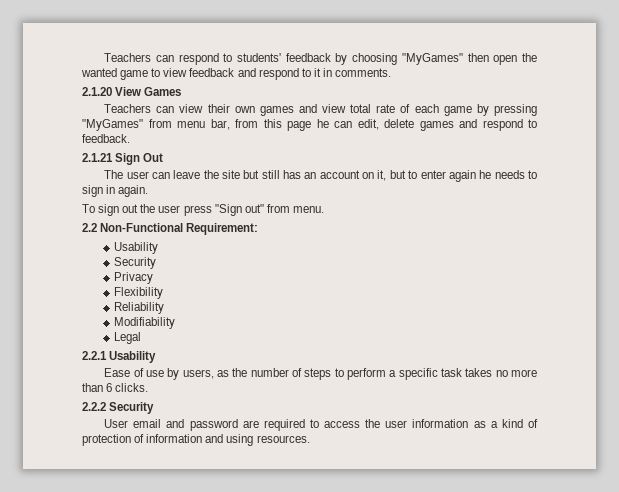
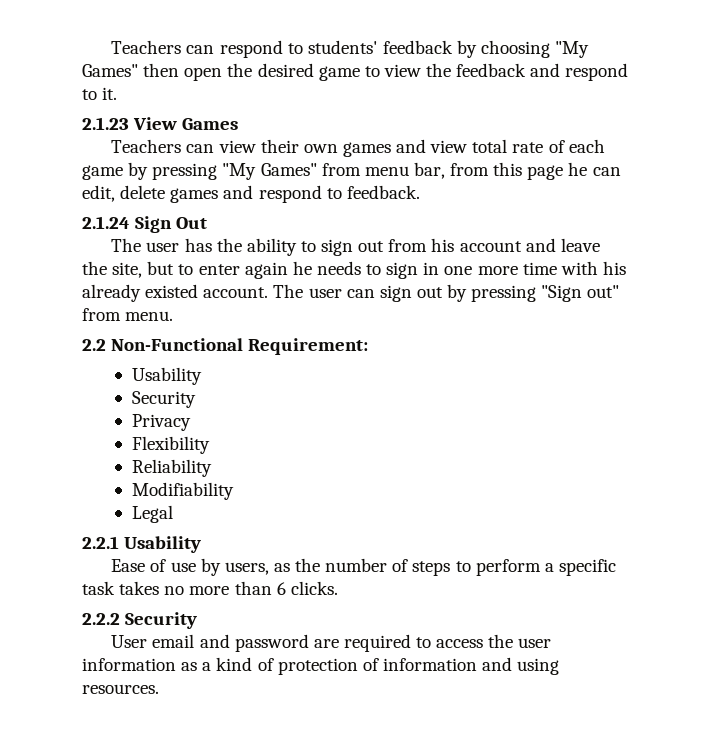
- Teachers can respond to students' feedback by choosing "MyGames" then open the wanted game to view feedback and respond to it in comments.
- 2.1.20 View Games
+ Teachers can respond to students' feedback by choosing "My Games" then open the desired game to view the feedback and respond to it.
+ 2.1.23 View Games
- Teachers can view their own games and view total rate of each game by pressing "MyGames" from menu bar, from this page he can edit, delete games and respond to feedback.
+ Teachers can view their own games and view total rate of each game by pressing "My Games" from menu bar, from this page he can edit, delete games and respond to feedback.
- 2.1.21 Sign Out
+ 2.1.24 Sign Out
- The user can leave the site but still has an account on it, but to enter again he needs to sign in again.
- To sign out the user press "Sign out" from menu.
+ The user has the ability to sign out from his account and leave the site, but to enter again he needs to sign in one more time with his already existed account. The user can sign out by pressing "Sign out" from menu.

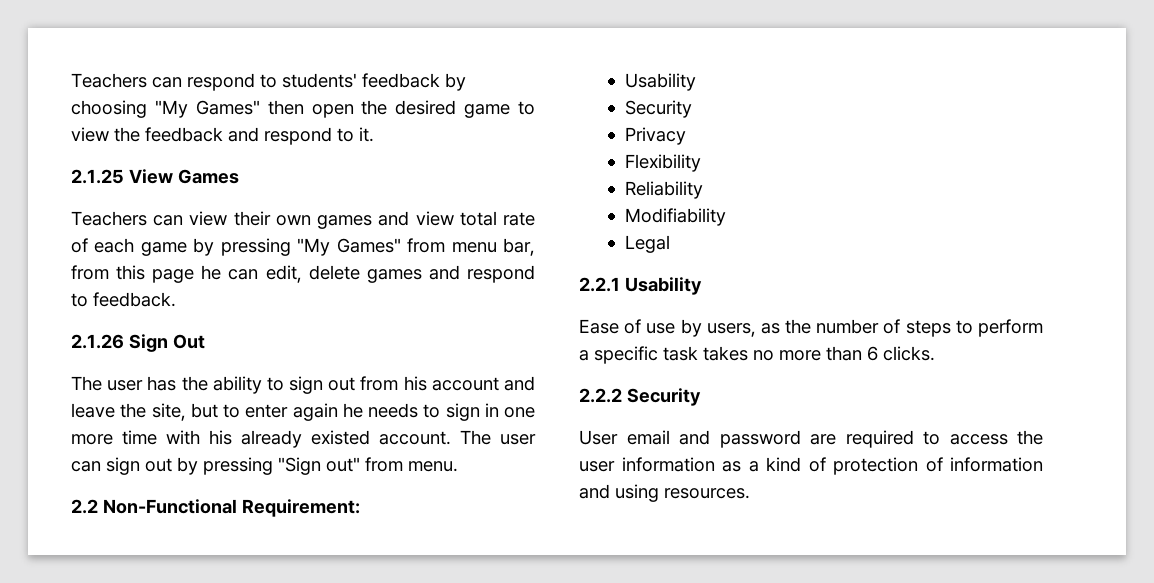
- 2.1.23 View Games
+ 2.1.25 View Games
- 2.1.24 Sign Out
+ 2.1.26 Sign Out

